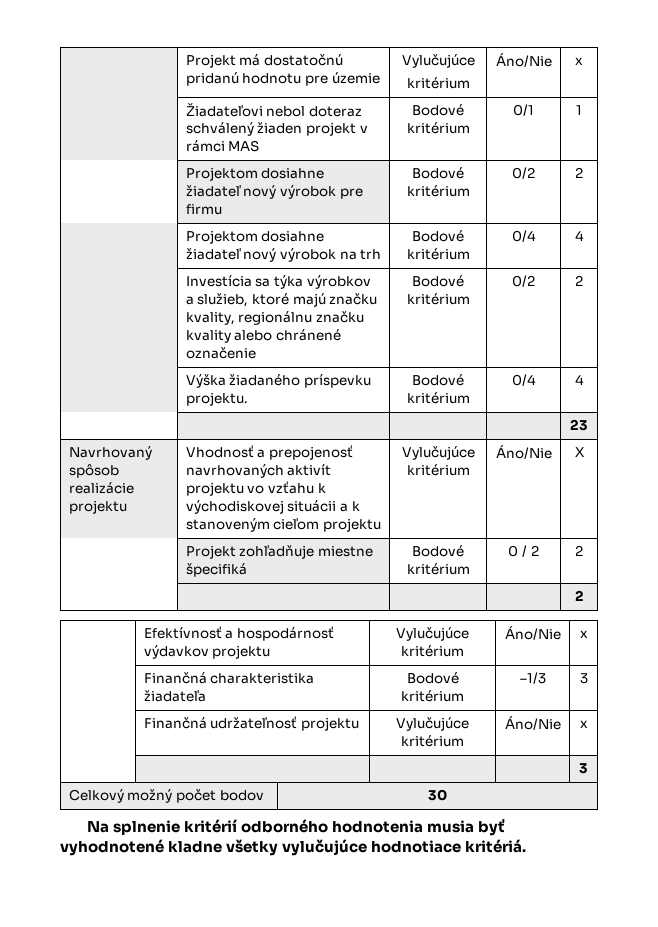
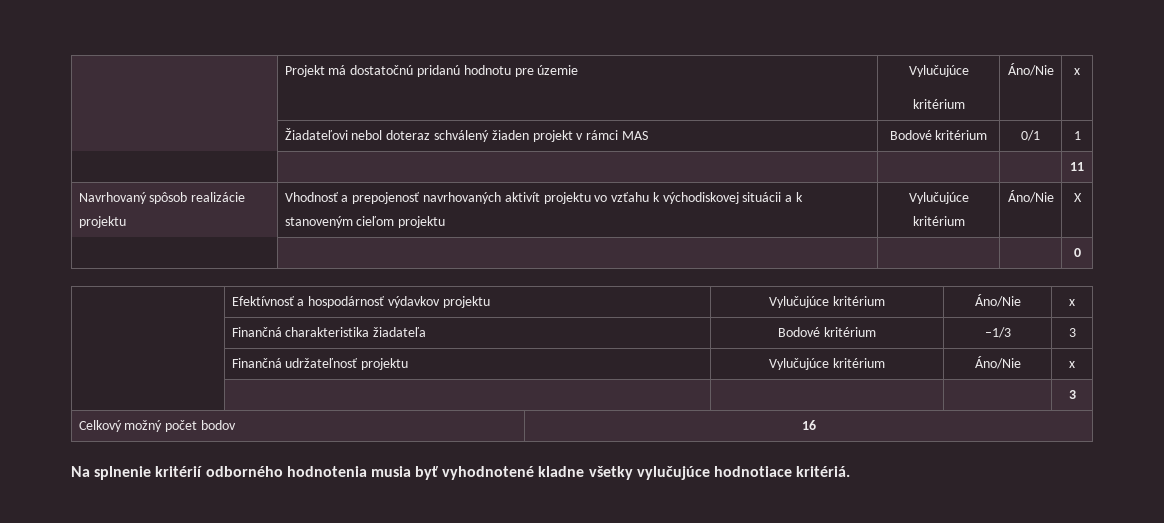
- | Projektom dosiahne žiadateľ nový výrobok pre firmu | Bodové kritérium | 0/2 | 2
- | Projektom dosiahne žiadateľ nový výrobok na trh | Bodové kritérium | 0/4 | 4
- | Investícia sa týka výrobkov a služieb, ktoré majú značku kvality, regionálnu značku kvality alebo chránené označenie | Bodové kritérium | 0/2 | 2
- | Výška žiadaného príspevku projektu. | Bodové kritérium | 0/4 | 4
- | | | | 23
+ | | | | 11
- | Projekt zohľadňuje miestne špecifiká | Bodové kritérium | 0 / 2 | 2
- | | | | 2
+ | | | | 0
- Celkový možný počet bodov | 30
+ Celkový možný počet bodov | 16

